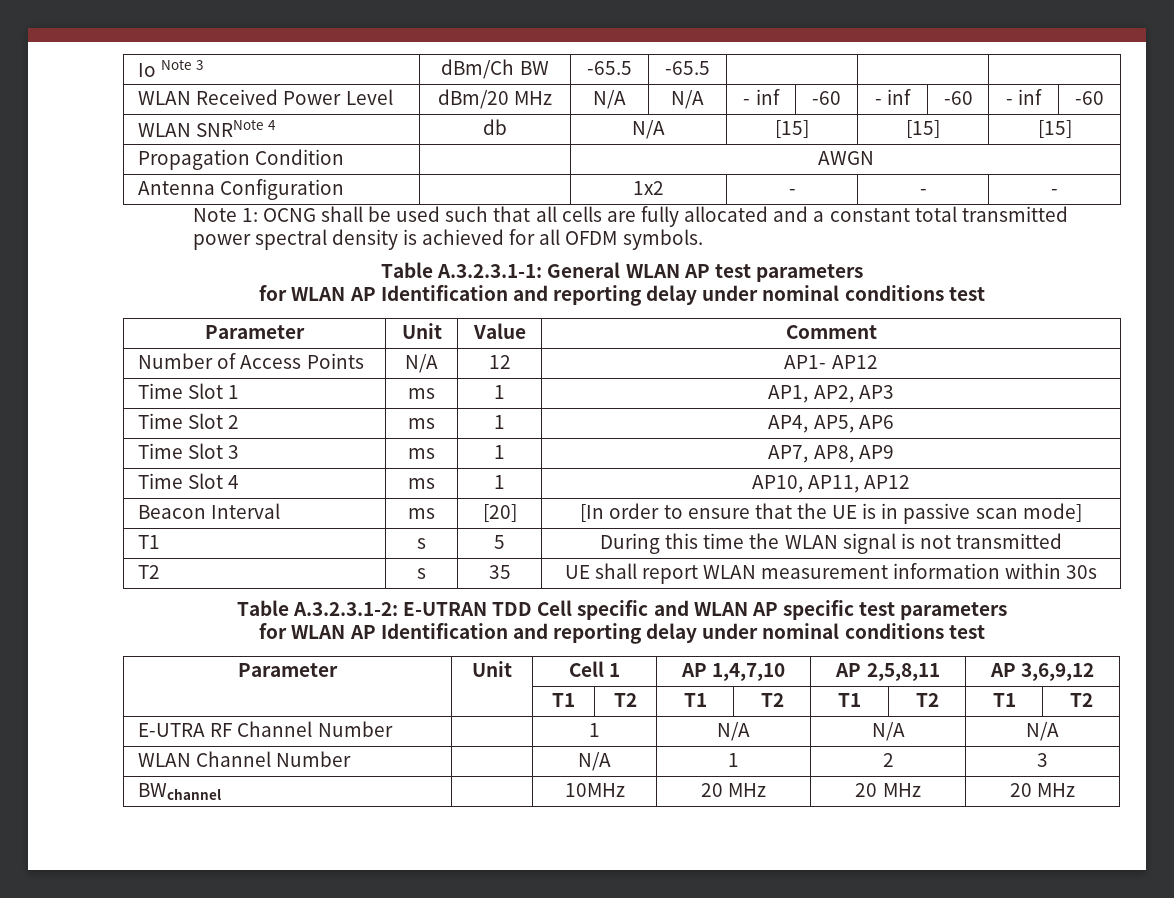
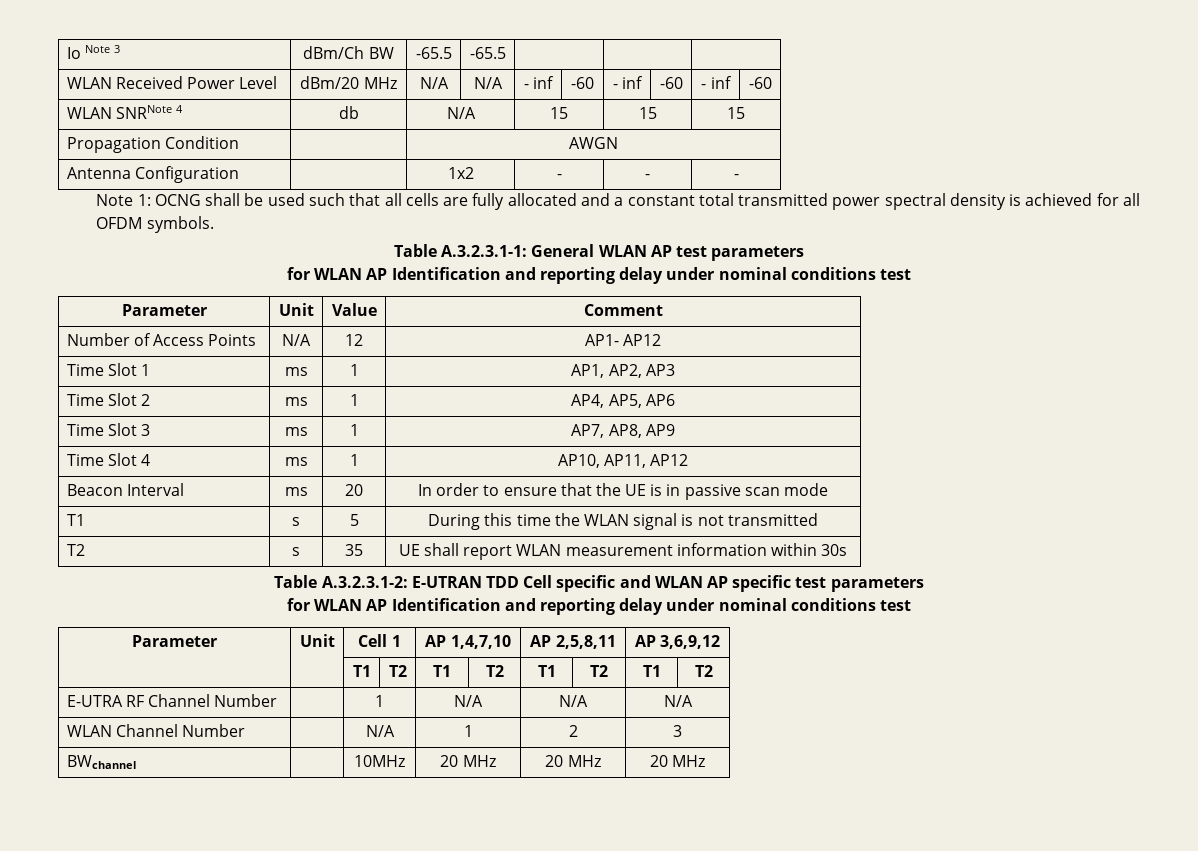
- WLAN SNRNote 4 | db | N/A | [15] | [15] | [15]
+ WLAN SNRNote 4 | db | N/A | 15 | 15 | 15
- Beacon Interval | ms | [20] | [In order to ensure that the UE is in passive scan mode]
+ Beacon Interval | ms | 20 | In order to ensure that the UE is in passive scan mode

